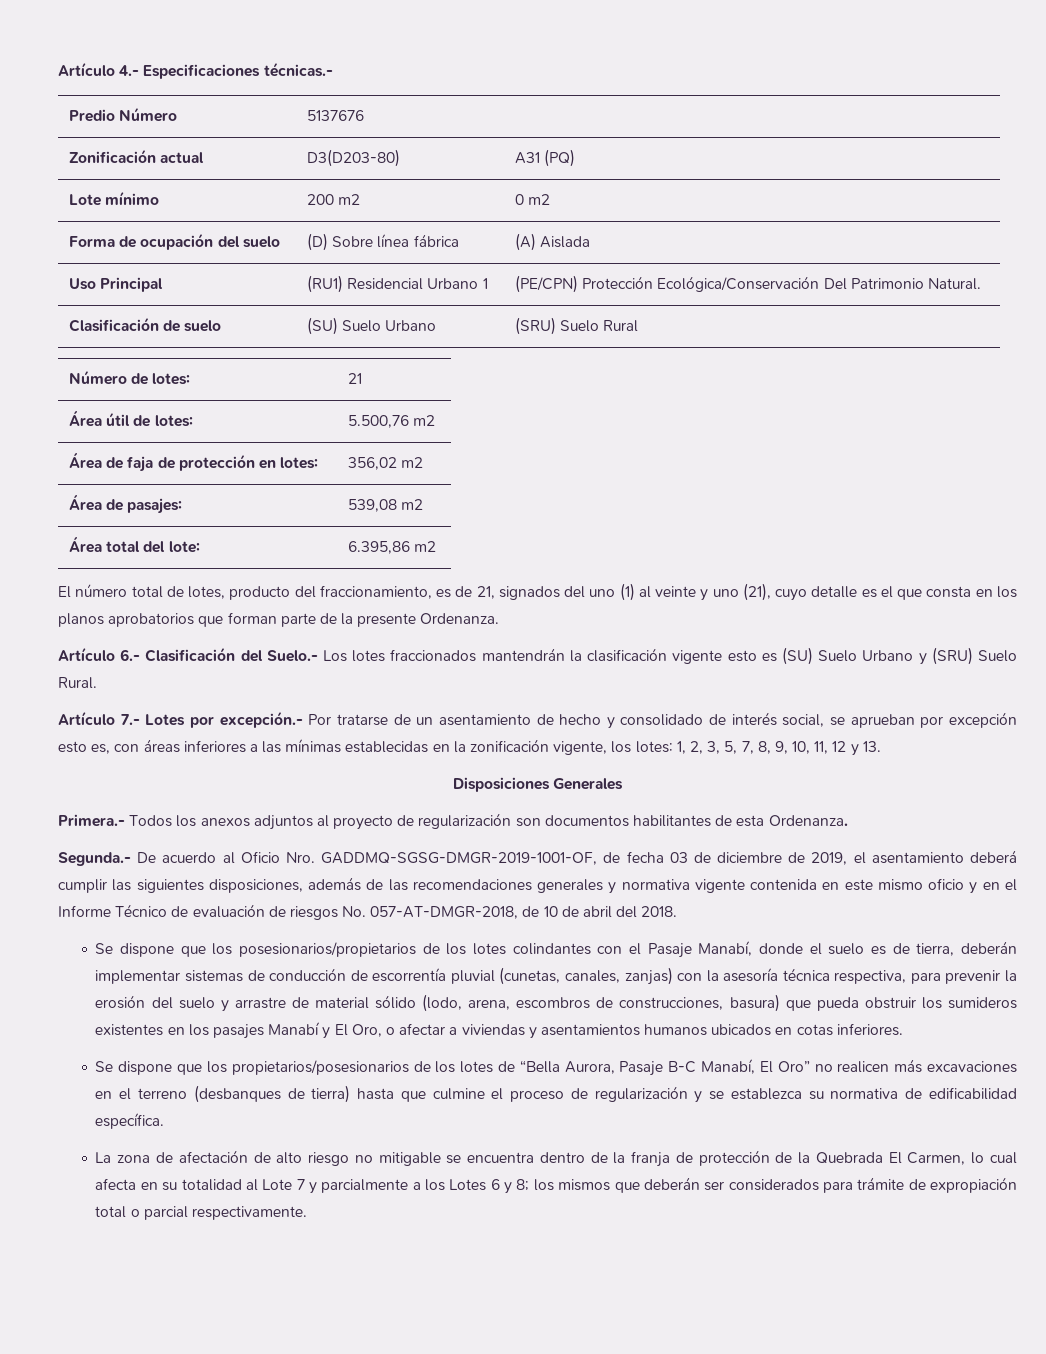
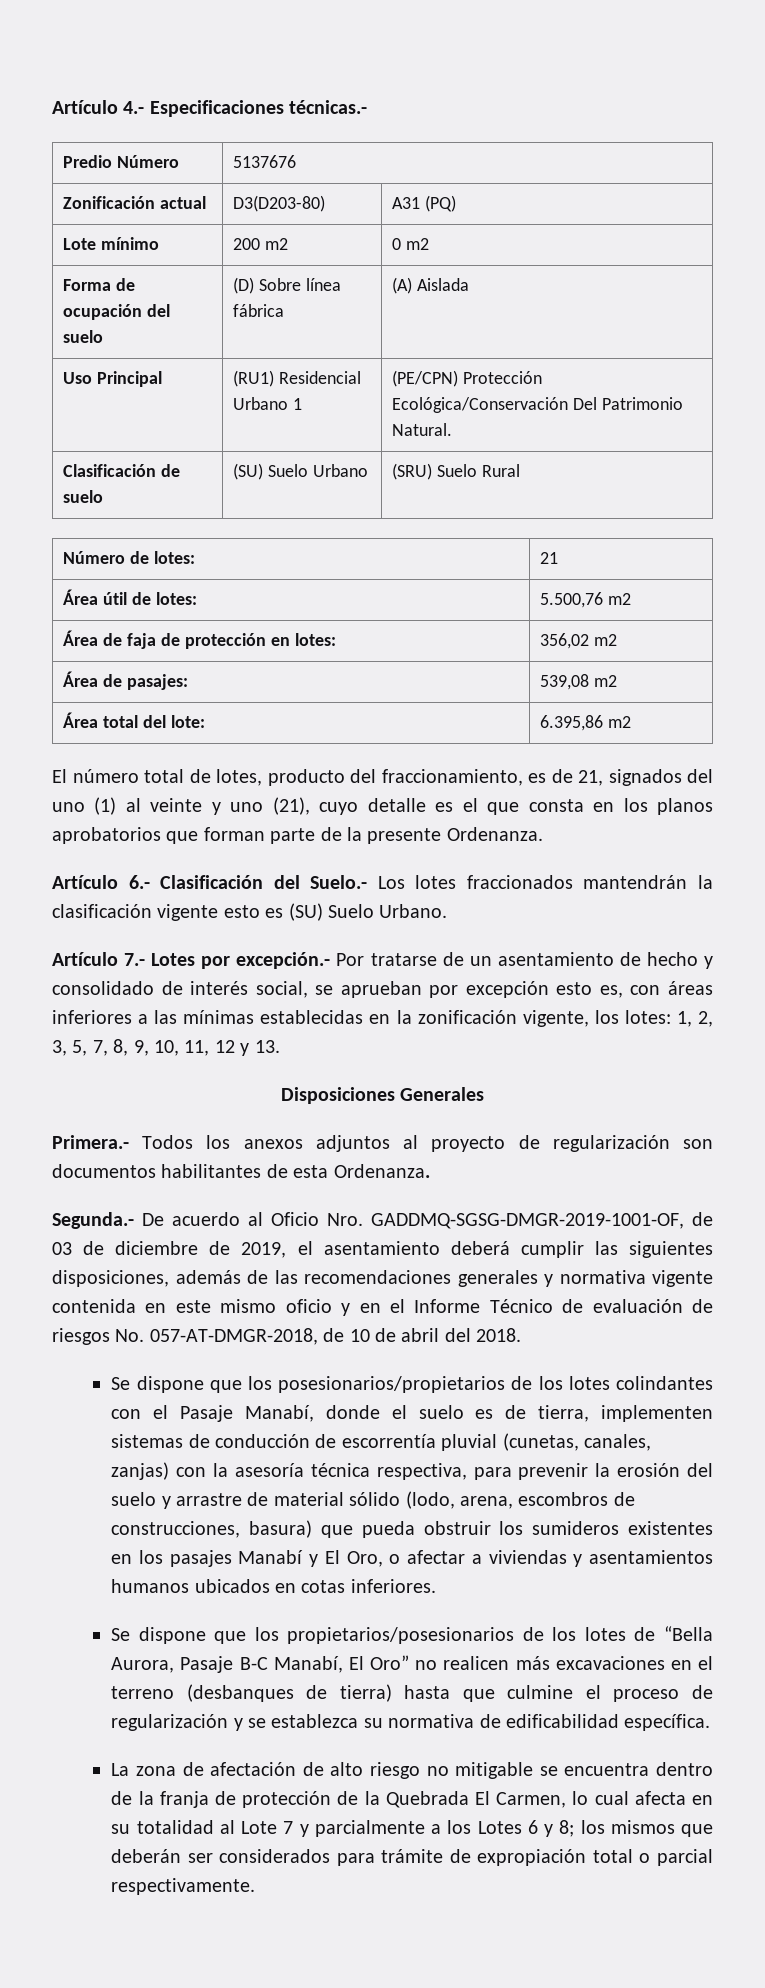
- Artículo 6.- Clasificación del Suelo.- Los lotes fraccionados mantendrán la clasificación vigente esto es (SU) Suelo Urbano y (SRU) Suelo Rural.
+ Artículo 6.- Clasificación del Suelo.- Los lotes fraccionados mantendrán la clasificación vigente esto es (SU) Suelo Urbano.
- Segunda.- De acuerdo al Oficio Nro. GADDMQ-SGSG-DMGR-2019-1001-OF, de fecha 03 de diciembre de 2019, el asentamiento deberá cumplir las siguientes disposiciones, además de las recomendaciones generales y normativa vigente contenida en este mismo oficio y en el Informe Técnico de evaluación de riesgos No. 057-AT-DMGR-2018, de 10 de abril del 2018.
+ Segunda.- De acuerdo al Oficio Nro. GADDMQ-SGSG-DMGR-2019-1001-OF, de 03 de diciembre de 2019, el asentamiento deberá cumplir las siguientes disposiciones, además de las recomendaciones generales y normativa vigente contenida en este mismo oficio y en el Informe Técnico de evaluación de riesgos No. 057-AT-DMGR-2018, de 10 de abril del 2018.
- Se dispone que los posesionarios/propietarios de los lotes colindantes con el Pasaje Manabí, donde el suelo es de tierra, deberán implementar sistemas de conducción de escorrentía pluvial (cunetas, canales, zanjas) con la asesoría técnica respectiva, para prevenir la erosión del suelo y arrastre de material sólido (lodo, arena, escombros de construcciones, basura) que pueda obstruir los sumideros existentes en los pasajes Manabí y El Oro, o afectar a viviendas y asentamientos humanos ubicados en cotas inferiores.
+ Se dispone que los posesionarios/propietarios de los lotes colindantes con el Pasaje Manabí, donde el suelo es de tierra, implementen sistemas de conducción de escorrentía pluvial (cunetas, canales, zanjas) con la asesoría técnica respectiva, para prevenir la erosión del suelo y arrastre de material sólido (lodo, arena, escombros de construcciones, basura) que pueda obstruir los sumideros existentes en los pasajes Manabí y El Oro, o afectar a viviendas y asentamientos humanos ubicados en cotas inferiores.

